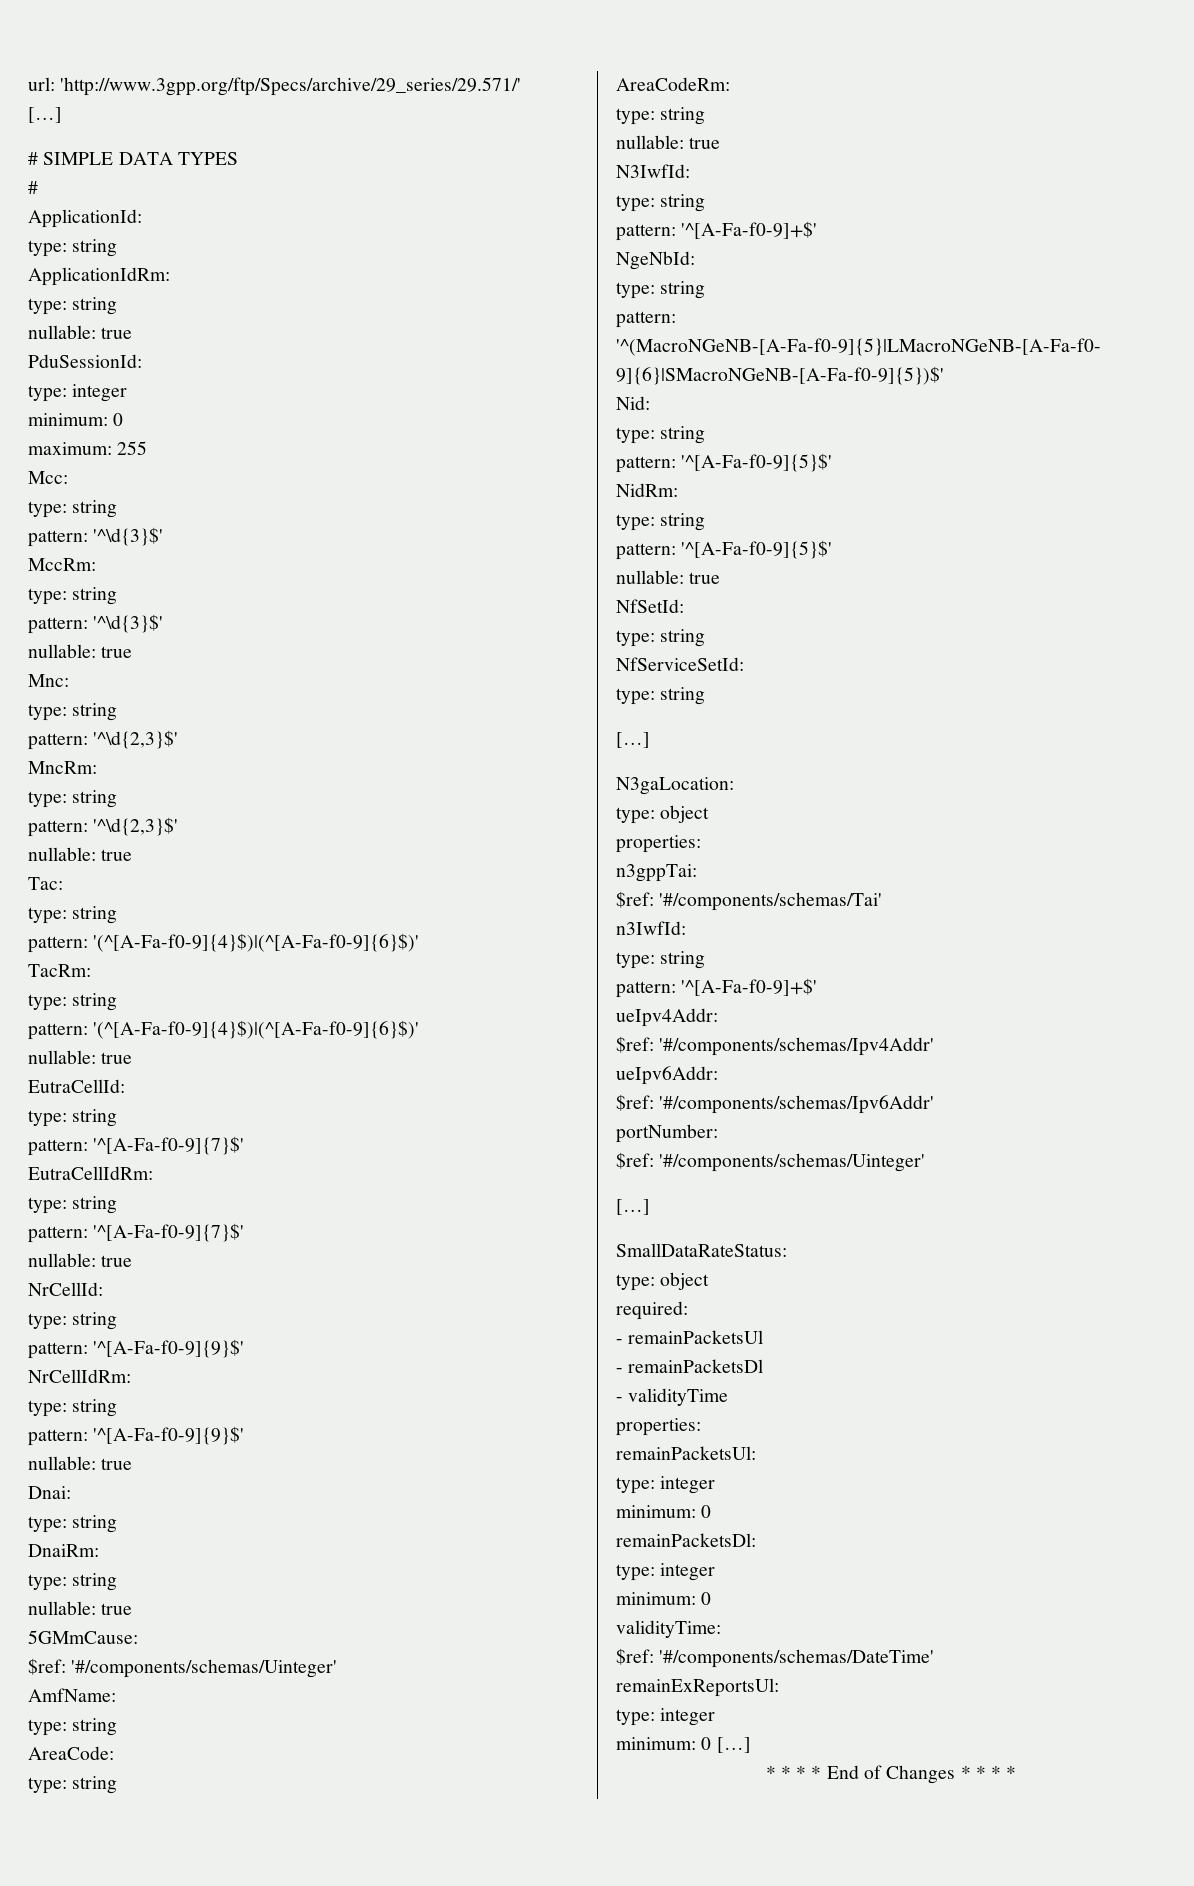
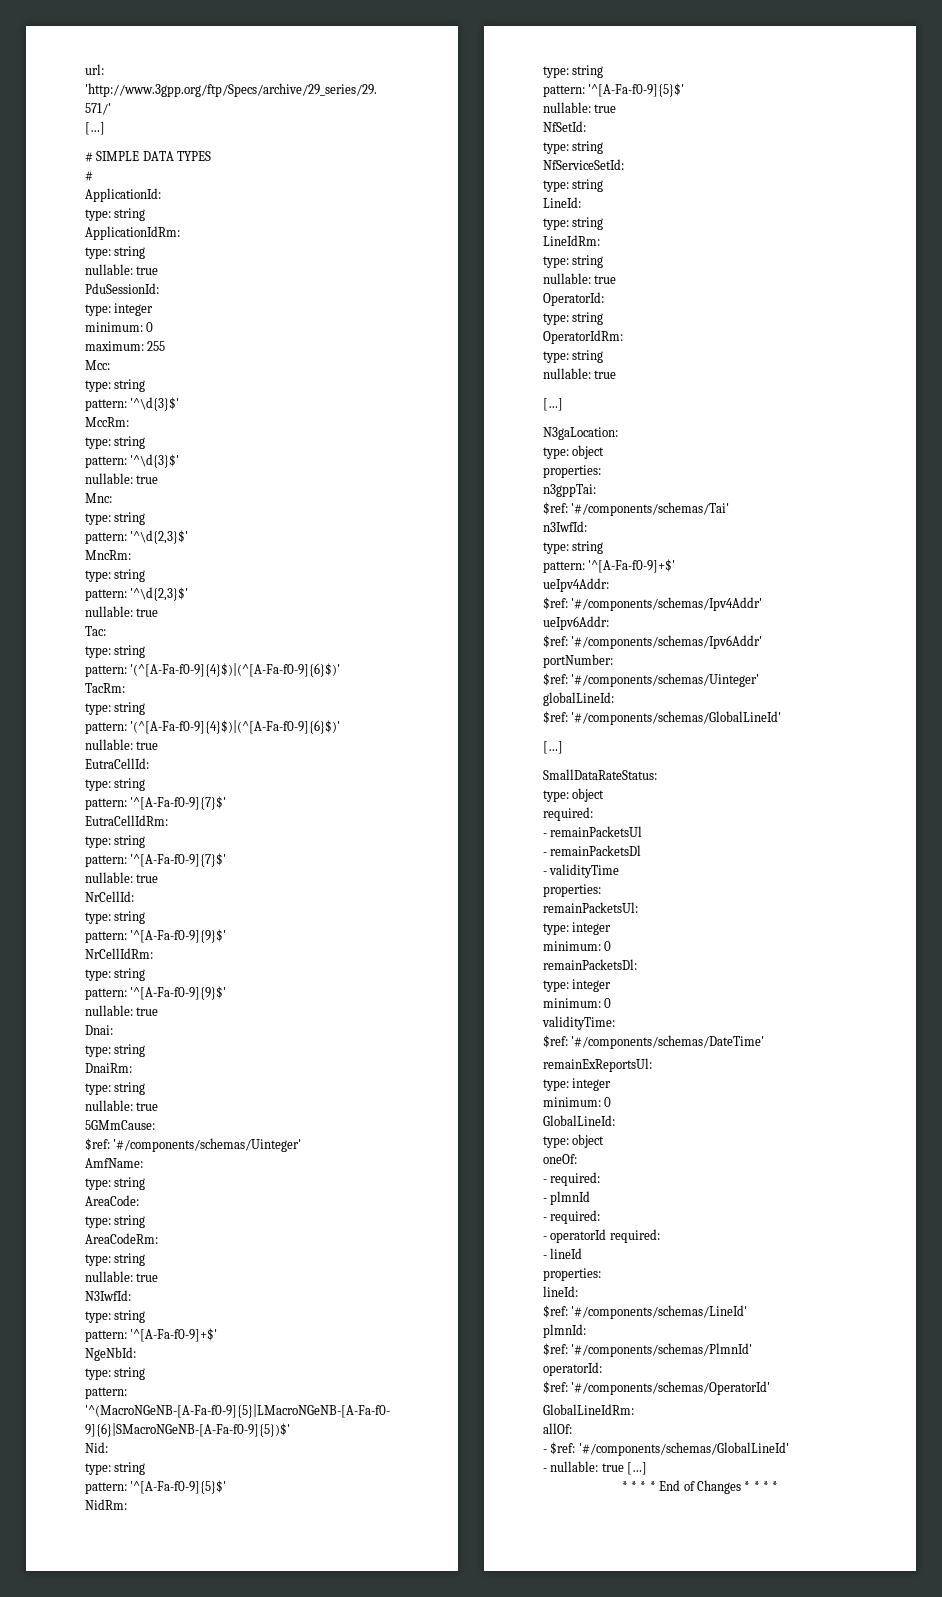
+ LineId:
+ type: string
+ LineIdRm:
+ type: string
+ nullable: true
+ OperatorId:
+ type: string
+ OperatorIdRm:
+ type: string
+ nullable: true
+ globalLineId:
+ $ref: '#/components/schemas/GlobalLineId'
  remainExReportsUl:
  type: integer
- minimum: 0 […]
+ minimum: 0
+ GlobalLineId:
+ type: object
+ oneOf:
+ - required:
+ - plmnId
+ - required:
+ - operatorId required:
+ - lineId
+ properties:
+ lineId:
+ $ref: '#/components/schemas/LineId'
+ plmnId:
+ $ref: '#/components/schemas/PlmnId'
+ operatorId:
+ $ref: '#/components/schemas/OperatorId'
+ GlobalLineIdRm:
+ allOf:
+ - $ref: '#/components/schemas/GlobalLineId'
+ - nullable: true […]

